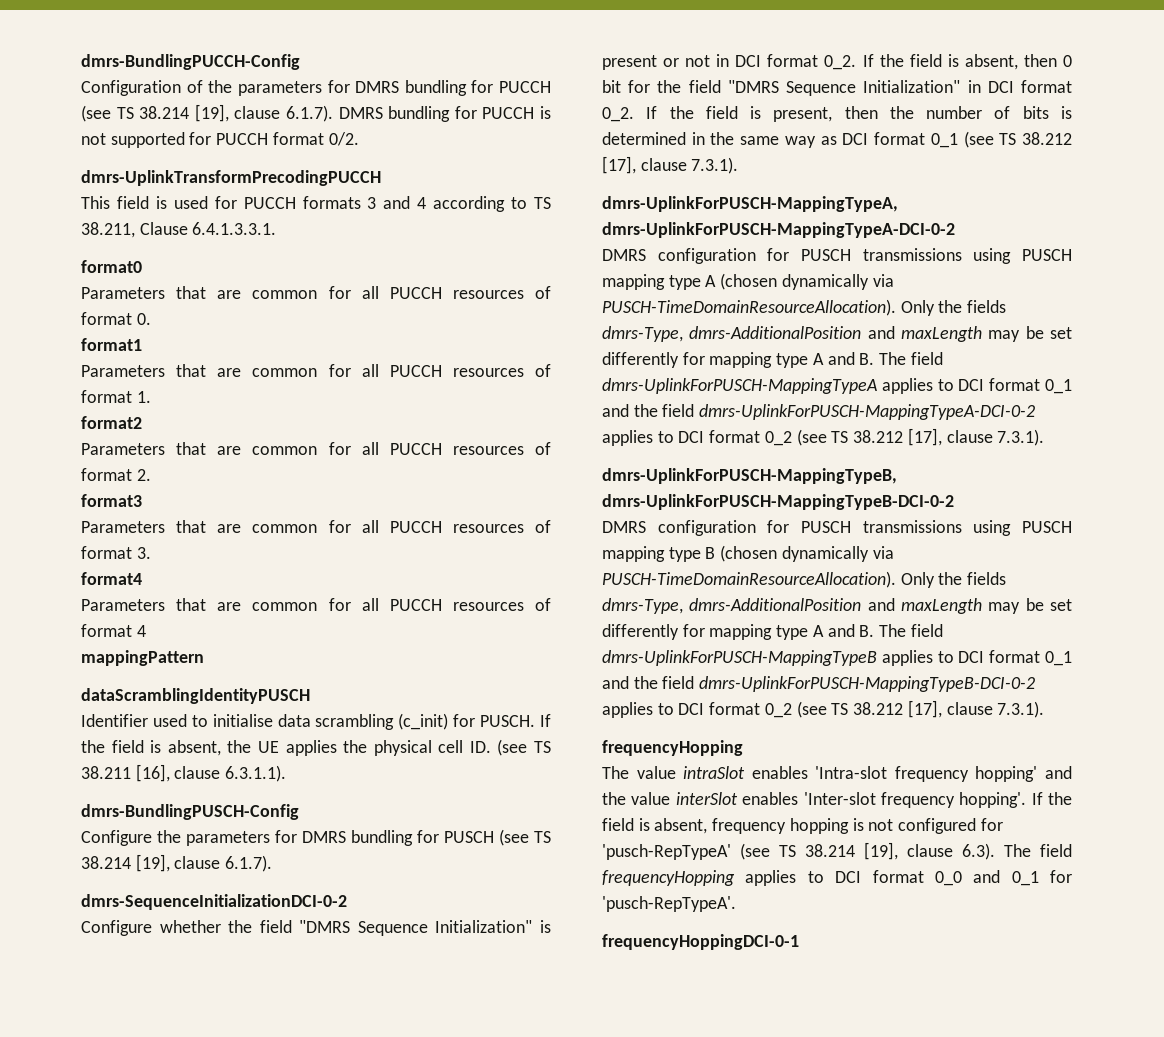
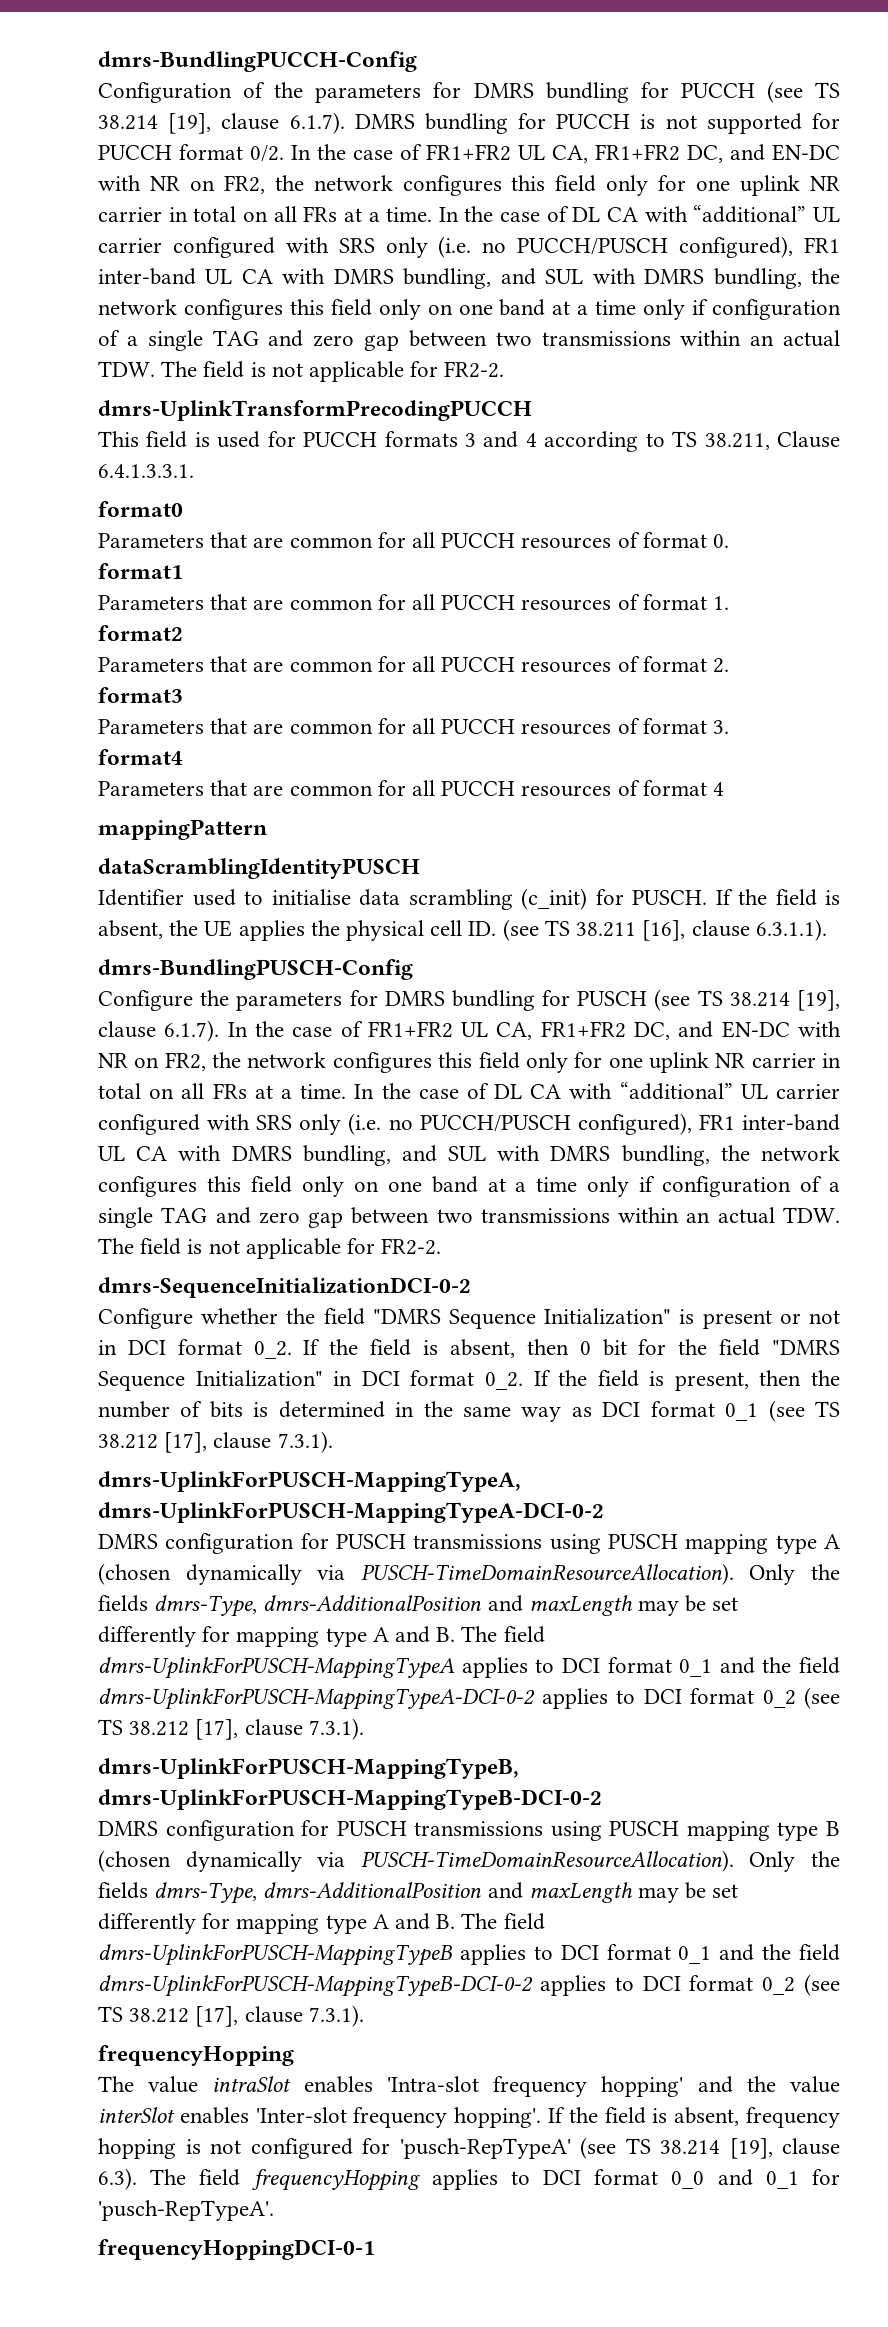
- Configuration of the parameters for DMRS bundling for PUCCH (see TS 38.214 [19], clause 6.1.7). DMRS bundling for PUCCH is not supported for PUCCH format 0/2.
+ Configuration of the parameters for DMRS bundling for PUCCH (see TS 38.214 [19], clause 6.1.7). DMRS bundling for PUCCH is not supported for PUCCH format 0/2. In the case of FR1+FR2 UL CA, FR1+FR2 DC, and EN-DC with NR on FR2, the network configures this field only for one uplink NR carrier in total on all FRs at a time. In the case of DL CA with “additional” UL carrier configured with SRS only (i.e. no PUCCH/PUSCH configured), FR1 inter-band UL CA with DMRS bundling, and SUL with DMRS bundling, the network configures this field only on one band at a time only if configuration of a single TAG and zero gap between two transmissions within an actual TDW. The field is not applicable for FR2-2.
- Configure the parameters for DMRS bundling for PUSCH (see TS 38.214 [19], clause 6.1.7).
+ Configure the parameters for DMRS bundling for PUSCH (see TS 38.214 [19], clause 6.1.7). In the case of FR1+FR2 UL CA, FR1+FR2 DC, and EN-DC with NR on FR2, the network configures this field only for one uplink NR carrier in total on all FRs at a time. In the case of DL CA with “additional” UL carrier configured with SRS only (i.e. no PUCCH/PUSCH configured), FR1 inter-band UL CA with DMRS bundling, and SUL with DMRS bundling, the network configures this field only on one band at a time only if configuration of a single TAG and zero gap between two transmissions within an actual TDW. The field is not applicable for FR2-2.

